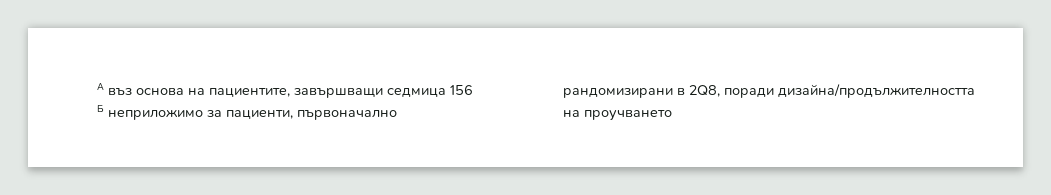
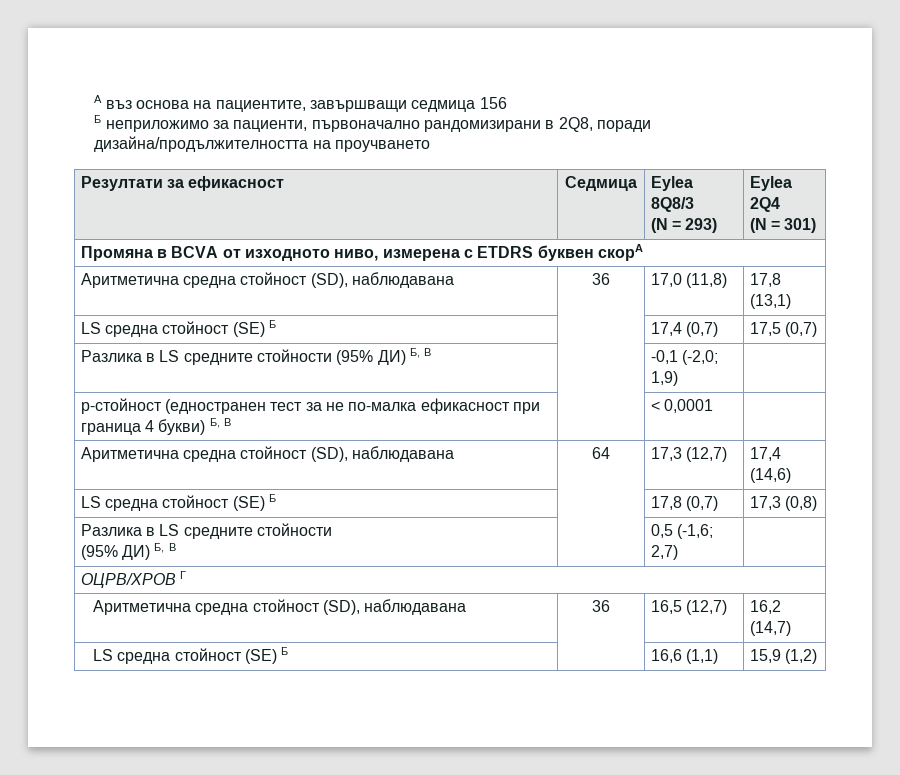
+ Резултати за ефикасност | Седмица | Eylea 8Q8/3
+ (N = 293) | Eylea 2Q4
+ (N = 301)
+ Промяна в BCVA от изходното ниво, измерена с ETDRS буквен скорА
+ Аритметична средна стойност (SD), наблюдавана | 36 | 17,0 (11,8) | 17,8 (13,1)
+ LS средна стойност (SE) Б | | 17,4 (0,7) | 17,5 (0,7)
+ Разлика в LS средните стойности (95% ДИ) Б, В | | -0,1 (-2,0; 1,9) |
+ p-стойност (едностранен тест за не по-малка ефикасност при граница 4 букви) Б, В | | < 0,0001 |
+ Аритметична средна стойност (SD), наблюдавана | 64 | 17,3 (12,7) | 17,4 (14,6)
+ LS средна стойност (SE) Б | | 17,8 (0,7) | 17,3 (0,8)
+ Разлика в LS средните стойности
+ (95% ДИ) Б, В | | 0,5 (-1,6; 2,7) |
+ ОЦРВ/ХРОВ Г
+ Аритметична средна стойност (SD), наблюдавана | 36 | 16,5 (12,7) | 16,2 (14,7)
+ LS средна стойност (SE) Б | | 16,6 (1,1) | 15,9 (1,2)

